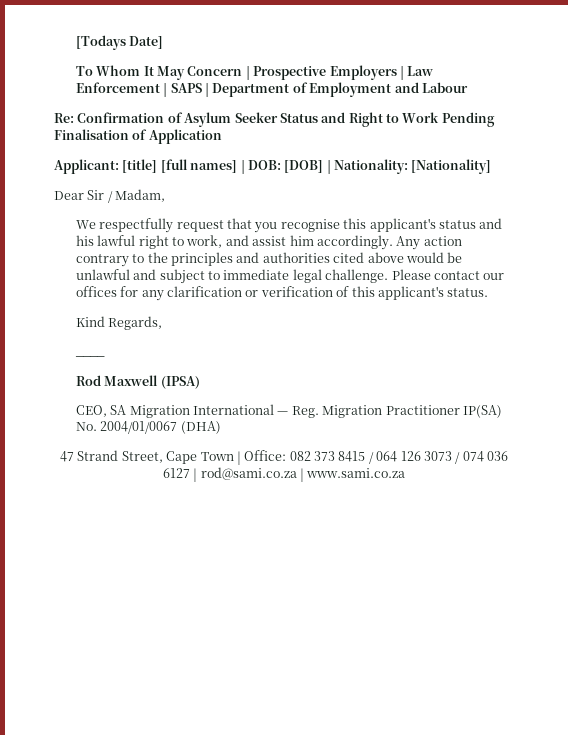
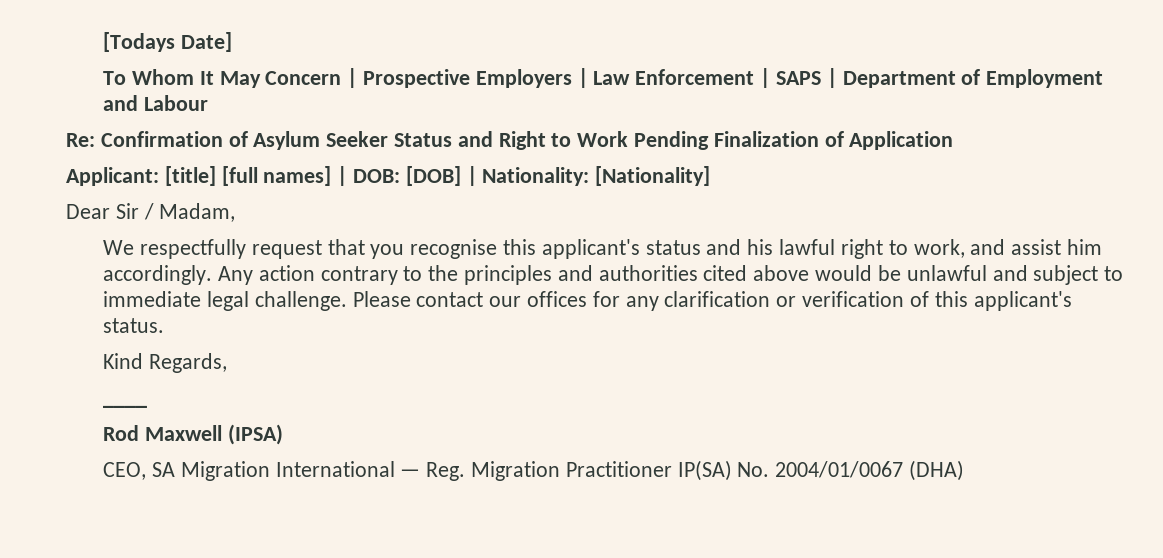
- Re: Confirmation of Asylum Seeker Status and Right to Work Pending Finalisation of Application
+ Re: Confirmation of Asylum Seeker Status and Right to Work Pending Finalization of Application
- 47 Strand Street, Cape Town | Office: 082 373 8415 / 064 126 3073 / 074 036 6127 | rod@sami.co.za | www.sami.co.za

